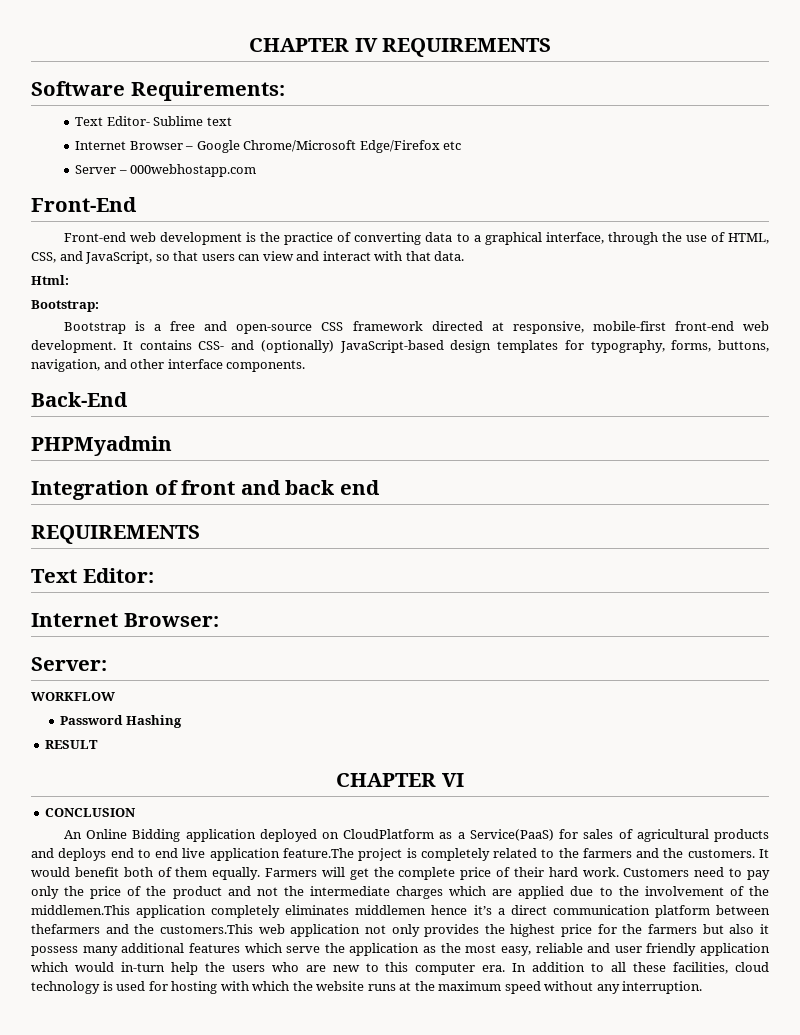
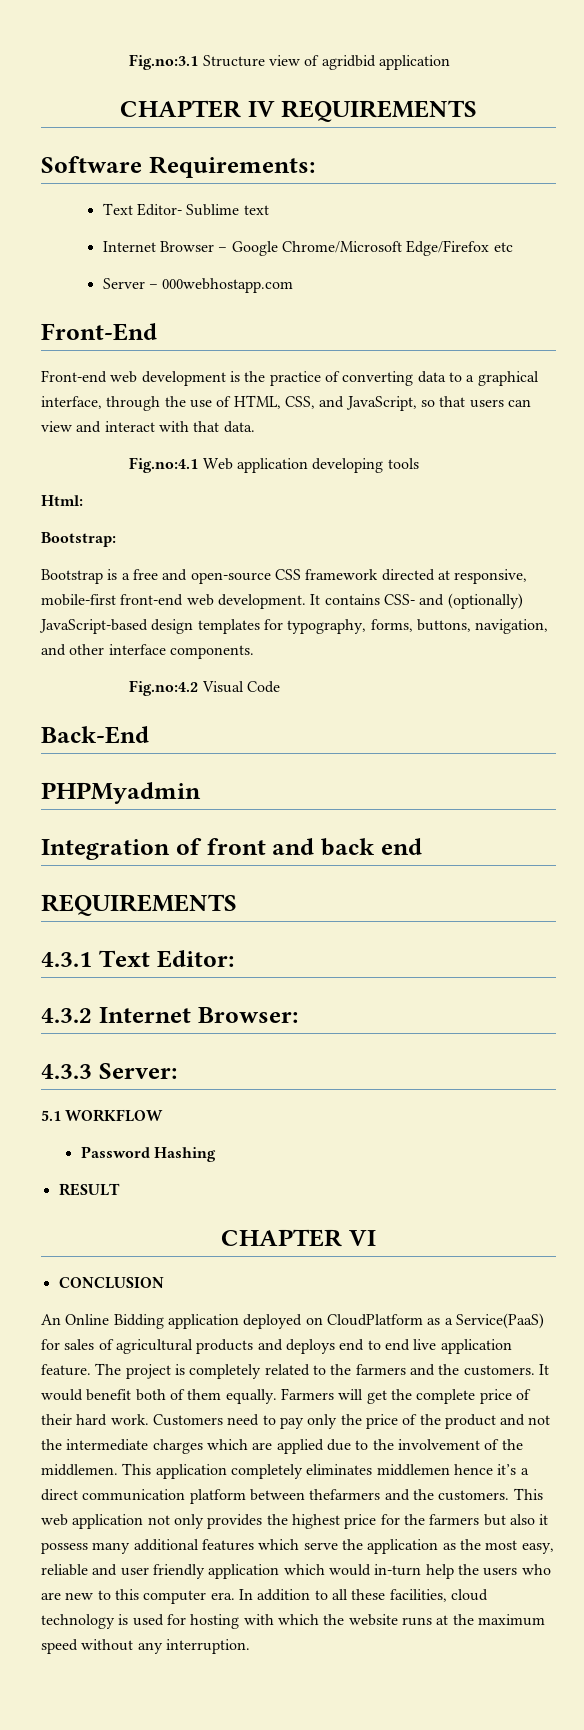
+ Fig.no:3.1 Structure view of agridbid application
+ Fig.no:4.1 Web application developing tools
+ Fig.no:4.2 Visual Code
- Text Editor:
+ 4.3.1 Text Editor:
- Internet Browser:
+ 4.3.2 Internet Browser:
- Server:
+ 4.3.3 Server:
- WORKFLOW
+ 5.1 WORKFLOW
- An Online Bidding application deployed on CloudPlatform as a Service(PaaS) for sales of agricultural products and deploys end to end live application feature.The project is completely related to the farmers and the customers.
+ An Online Bidding application deployed on CloudPlatform as a Service(PaaS) for sales of agricultural products and deploys end to end live application feature. The project is completely related to the farmers and the customers.
- Customers need to pay only the price of the product and not the intermediate charges which are applied due to the involvement of the middlemen.This application completely eliminates middlemen hence it’s a direct communication platform between thefarmers and the customers.This web application not only provides the highest price for the farmers but also it possess many additional features which serve the application as the most easy, reliable and user friendly application which would in-turn help the users who are new to this computer era.
+ Customers need to pay only the price of the product and not the intermediate charges which are applied due to the involvement of the middlemen. This application completely eliminates middlemen hence it’s a direct communication platform between thefarmers and the customers. This web application not only provides the highest price for the farmers but also it possess many additional features which serve the application as the most easy, reliable and user friendly application which would in-turn help the users who are new to this computer era.

